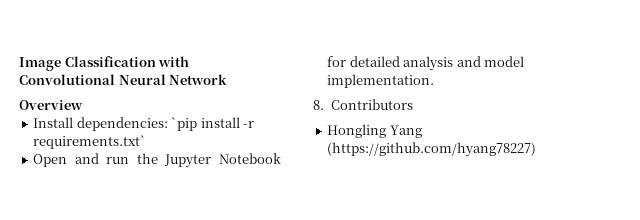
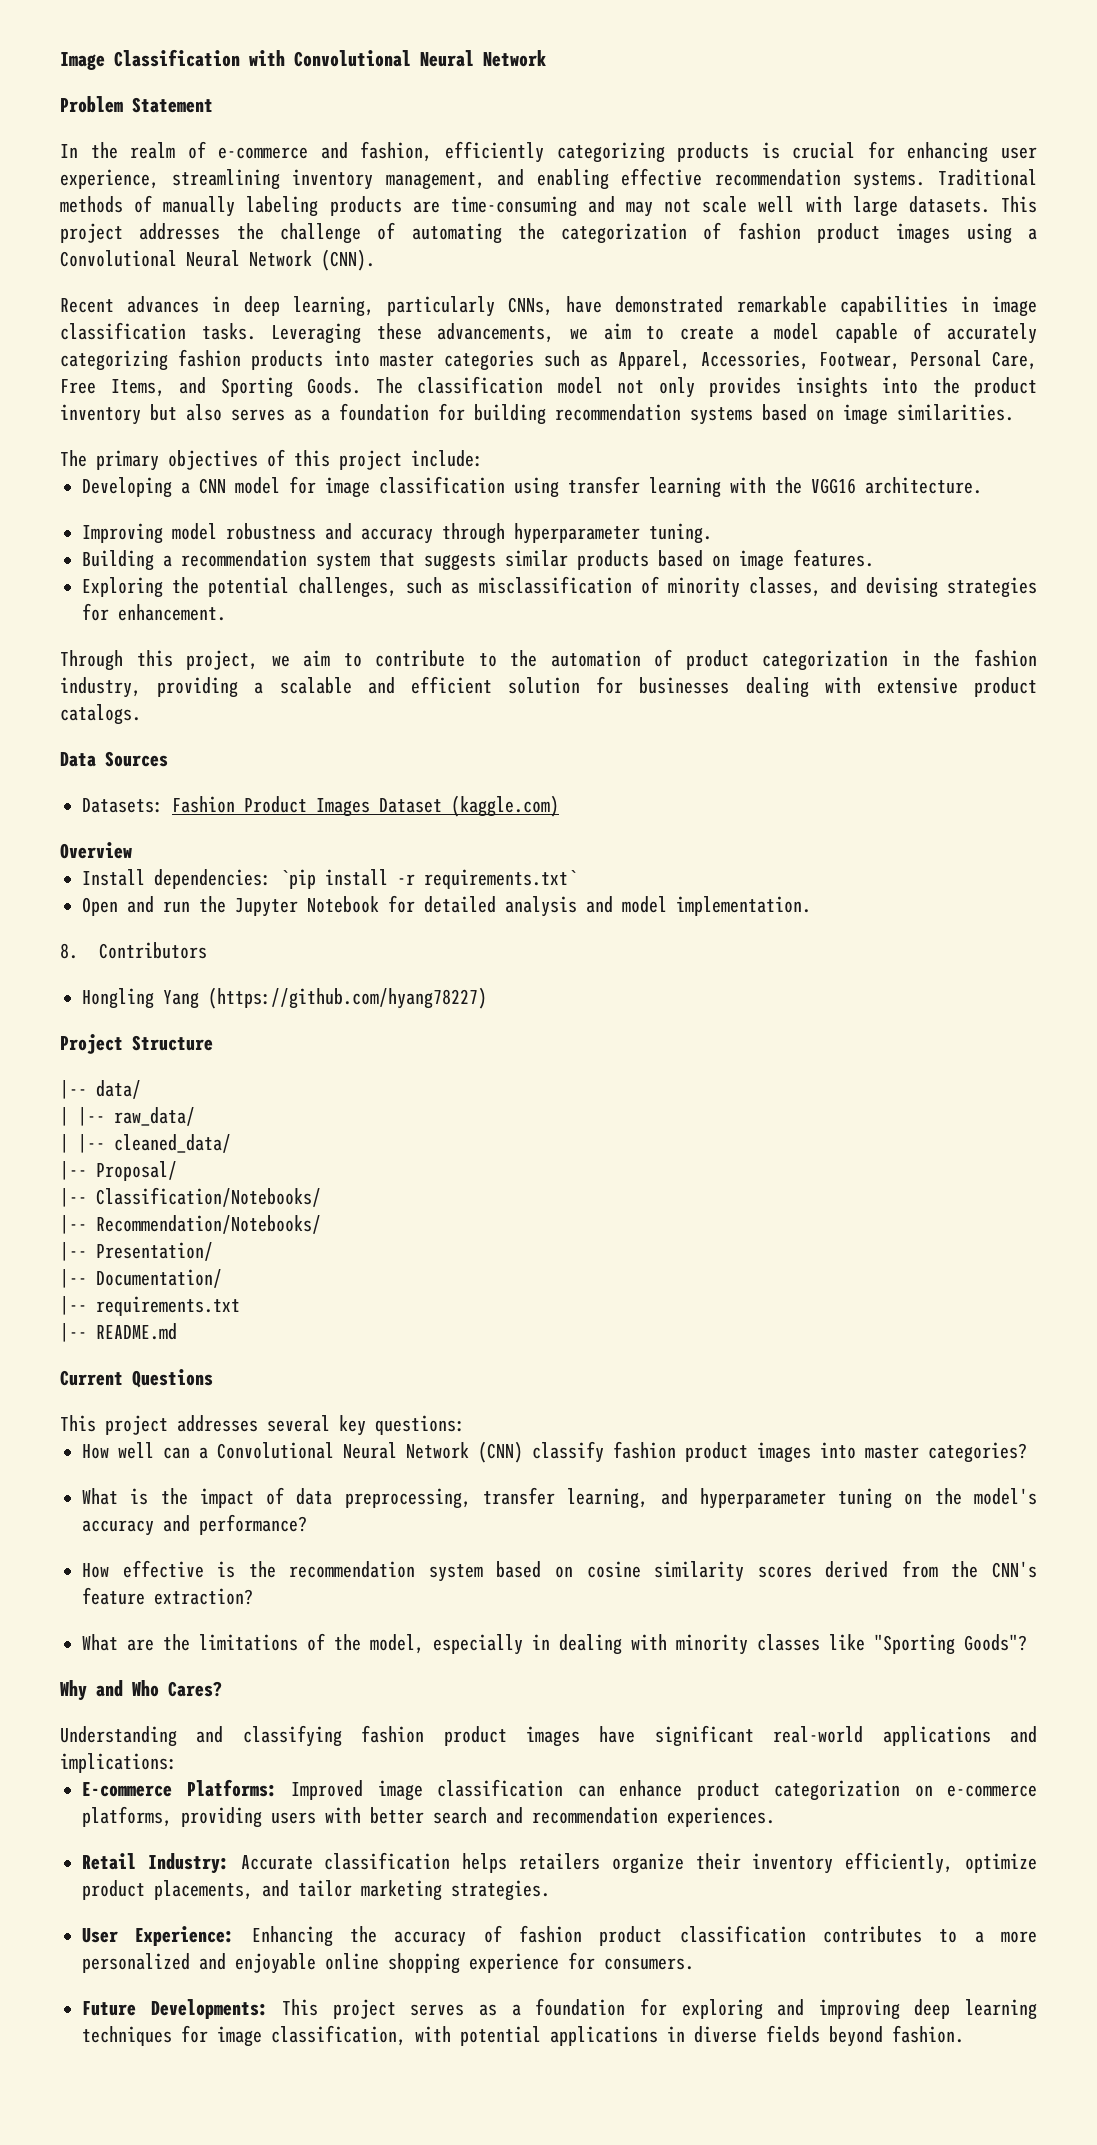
+ Problem Statement
+ In the realm of e-commerce and fashion, efficiently categorizing products is crucial for enhancing user experience, streamlining inventory management, and enabling effective recommendation systems. Traditional methods of manually labeling products are time-consuming and may not scale well with large datasets. This project addresses the challenge of automating the categorization of fashion product images using a Convolutional Neural Network (CNN).
+ Recent advances in deep learning, particularly CNNs, have demonstrated remarkable capabilities in image classification tasks. Leveraging these advancements, we aim to create a model capable of accurately categorizing fashion products into master categories such as Apparel, Accessories, Footwear, Personal Care, Free Items, and Sporting Goods. The classification model not only provides insights into the product inventory but also serves as a foundation for building recommendation systems based on image similarities.
+ The primary objectives of this project include:
+ Developing a CNN model for image classification using transfer learning with the VGG16 architecture.
+ Improving model robustness and accuracy through hyperparameter tuning.
+ Building a recommendation system that suggests similar products based on image features.
+ Exploring the potential challenges, such as misclassification of minority classes, and devising strategies for enhancement.
+ Through this project, we aim to contribute to the automation of product categorization in the fashion industry, providing a scalable and efficient solution for businesses dealing with extensive product catalogs.
+ Data Sources
+ Datasets: Fashion Product Images Dataset (kaggle.com)
+ Project Structure
+ |-- data/
+ | |-- raw_data/
+ | |-- cleaned_data/
+ |-- Proposal/
+ |-- Classification/Notebooks/
+ |-- Recommendation/Notebooks/
+ |-- Presentation/
+ |-- Documentation/
+ |-- requirements.txt
+ |-- README.md
+ Current Questions
+ This project addresses several key questions:
+ How well can a Convolutional Neural Network (CNN) classify fashion product images into master categories?
+ What is the impact of data preprocessing, transfer learning, and hyperparameter tuning on the model's accuracy and performance?
+ How effective is the recommendation system based on cosine similarity scores derived from the CNN's feature extraction?
+ What are the limitations of the model, especially in dealing with minority classes like "Sporting Goods"?
+ Why and Who Cares?
+ Understanding and classifying fashion product images have significant real-world applications and implications:
+ E-commerce Platforms: Improved image classification can enhance product categorization on e-commerce platforms, providing users with better search and recommendation experiences.
+ Retail Industry: Accurate classification helps retailers organize their inventory efficiently, optimize product placements, and tailor marketing strategies.
+ User Experience: Enhancing the accuracy of fashion product classification contributes to a more personalized and enjoyable online shopping experience for consumers.
+ Future Developments: This project serves as a foundation for exploring and improving deep learning techniques for image classification, with potential applications in diverse fields beyond fashion.

